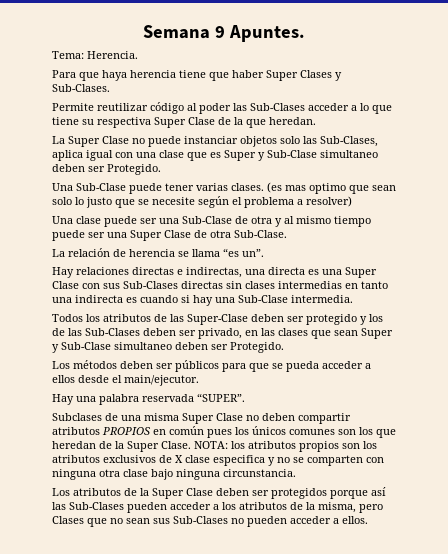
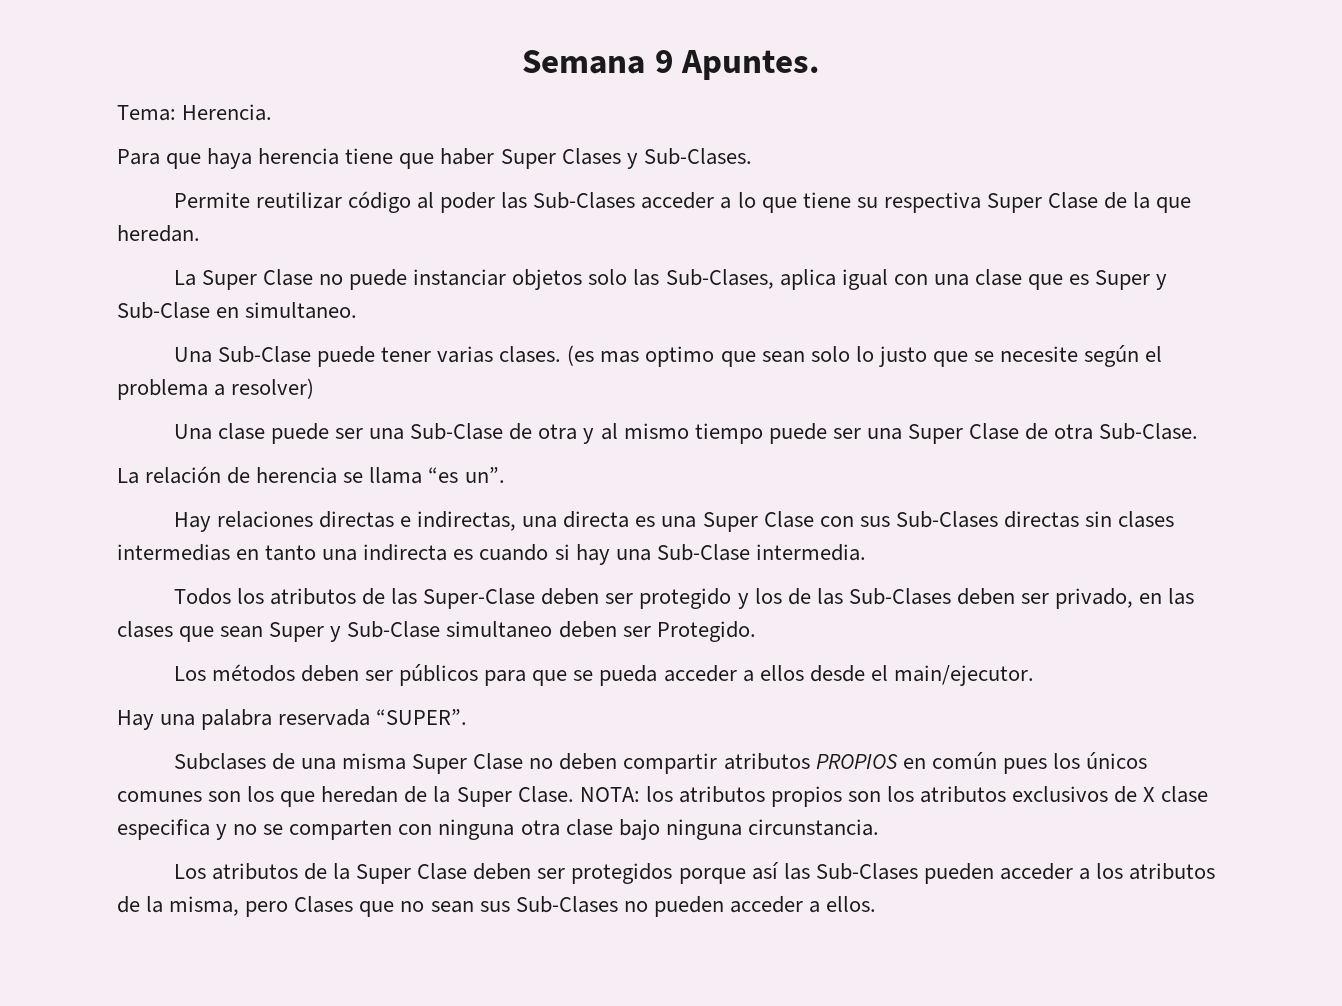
- La Super Clase no puede instanciar objetos solo las Sub-Clases, aplica igual con una clase que es Super y Sub-Clase simultaneo deben ser Protegido.
+ La Super Clase no puede instanciar objetos solo las Sub-Clases, aplica igual con una clase que es Super y Sub-Clase en simultaneo.

